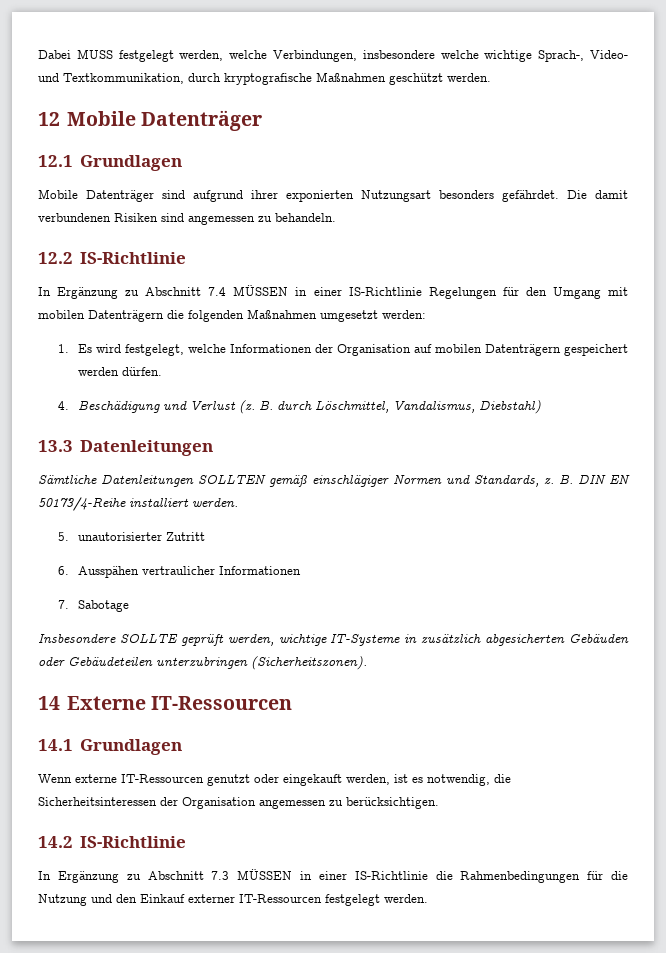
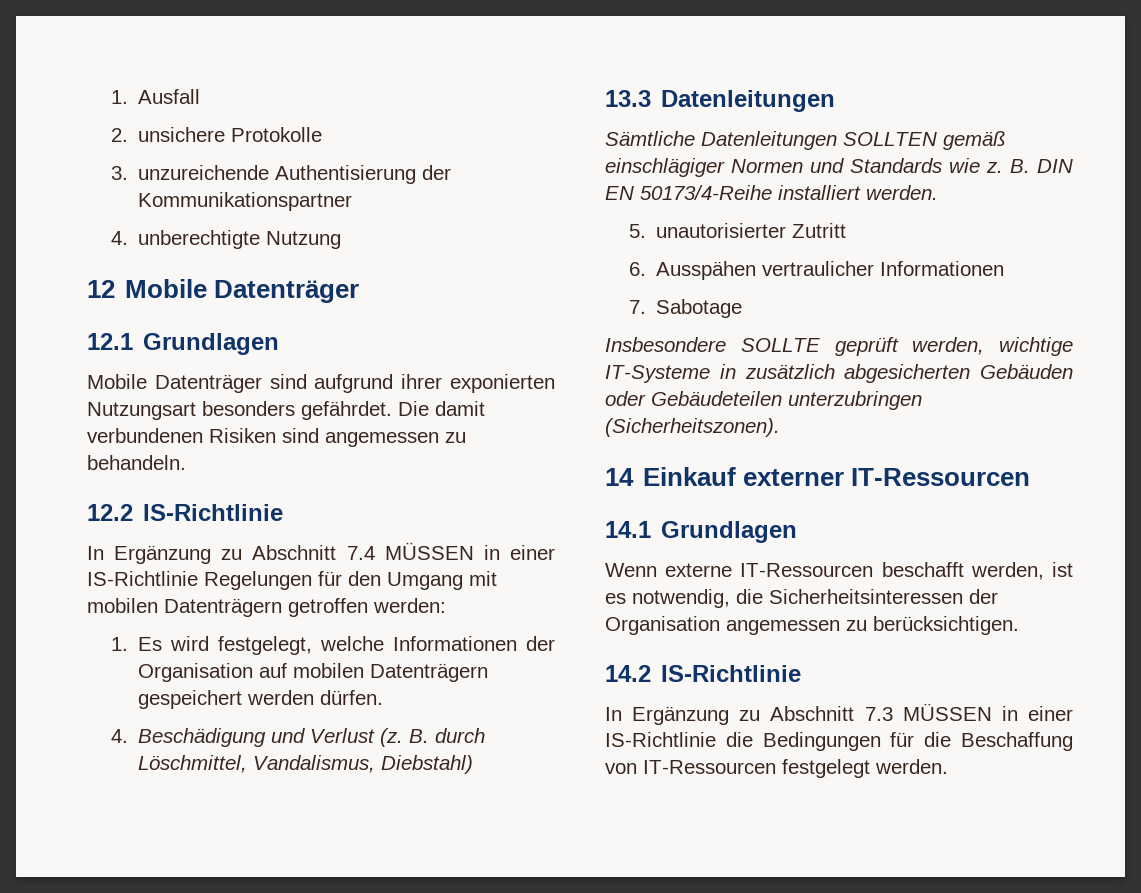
- Dabei MUSS festgelegt werden, welche Verbindungen, insbesondere welche wichtige Sprach-, Video- und Textkommunikation, durch kryptografische Maßnahmen geschützt werden.
+ 1. Ausfall
+ 2. unsichere Protokolle
+ 3. unzureichende Authentisierung der Kommunikationspartner
+ 4. unberechtigte Nutzung
- In Ergänzung zu Abschnitt 7.4 MÜSSEN in einer IS-Richtlinie Regelungen für den Umgang mit mobilen Datenträgern die folgenden Maßnahmen umgesetzt werden:
+ In Ergänzung zu Abschnitt 7.4 MÜSSEN in einer IS-Richtlinie Regelungen für den Umgang mit mobilen Datenträgern getroffen werden:
- Sämtliche Datenleitungen SOLLTEN gemäß einschlägiger Normen und Standards, z.
+ Sämtliche Datenleitungen SOLLTEN gemäß einschlägiger Normen und Standards wie z.
- 14 Externe IT-Ressourcen
+ 14 Einkauf externer IT-Ressourcen
- Wenn externe IT-Ressourcen genutzt oder eingekauft werden, ist es notwendig, die Sicherheitsinteressen der Organisation angemessen zu berücksichtigen.
+ Wenn externe IT-Ressourcen beschafft werden, ist es notwendig, die Sicherheitsinteressen der Organisation angemessen zu berücksichtigen.
- In Ergänzung zu Abschnitt 7.3 MÜSSEN in einer IS-Richtlinie die Rahmenbedingungen für die Nutzung und den Einkauf externer IT-Ressourcen festgelegt werden.
+ In Ergänzung zu Abschnitt 7.3 MÜSSEN in einer IS-Richtlinie die Bedingungen für die Beschaffung von IT-Ressourcen festgelegt werden.

